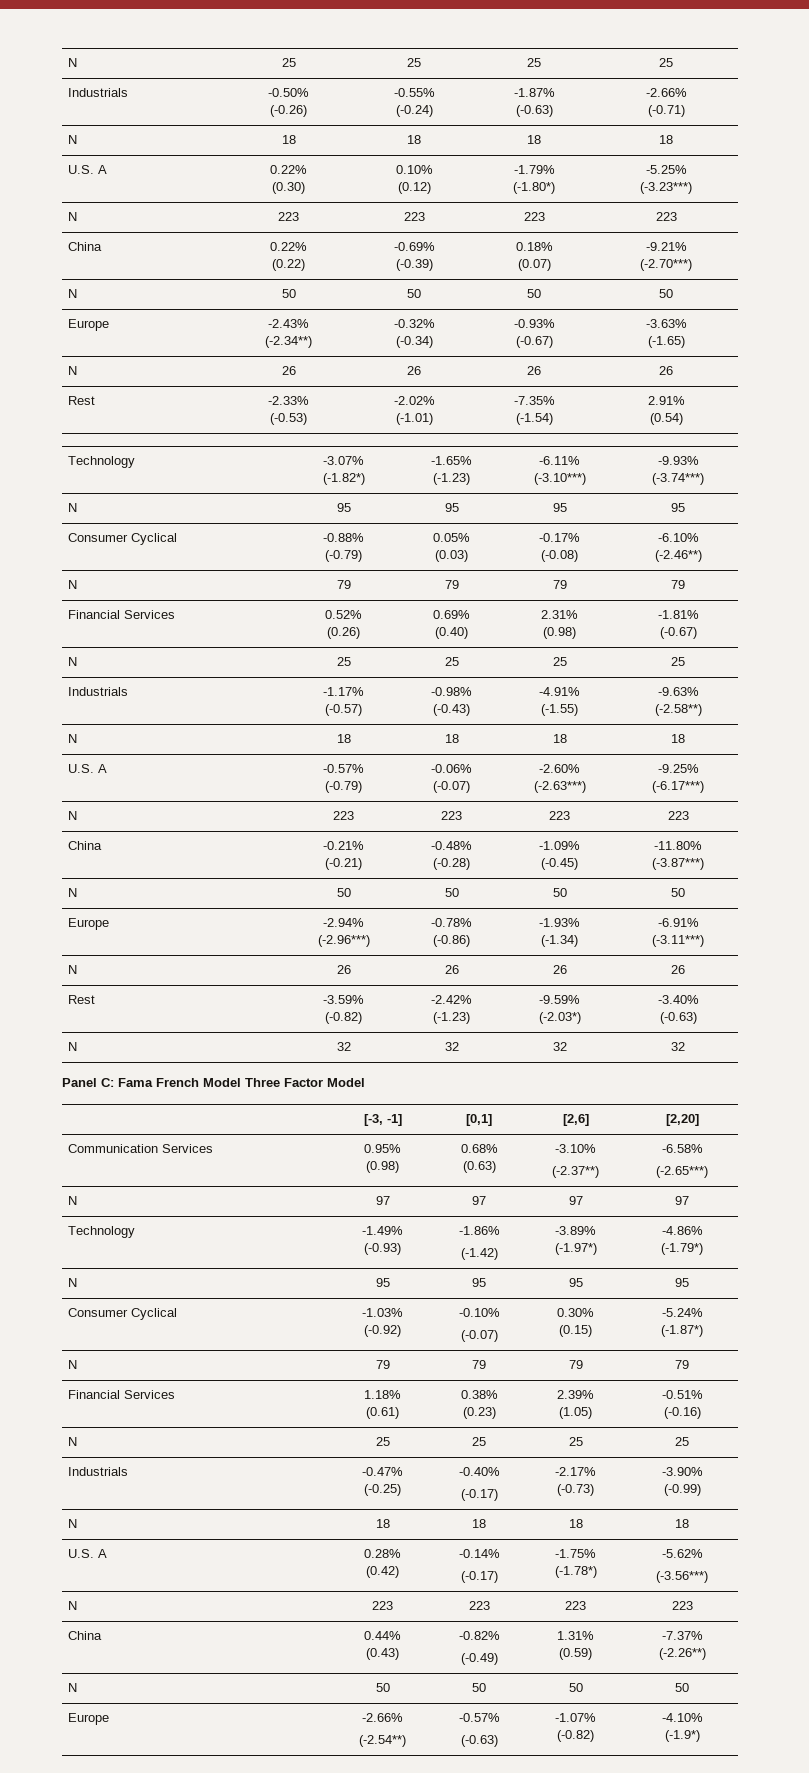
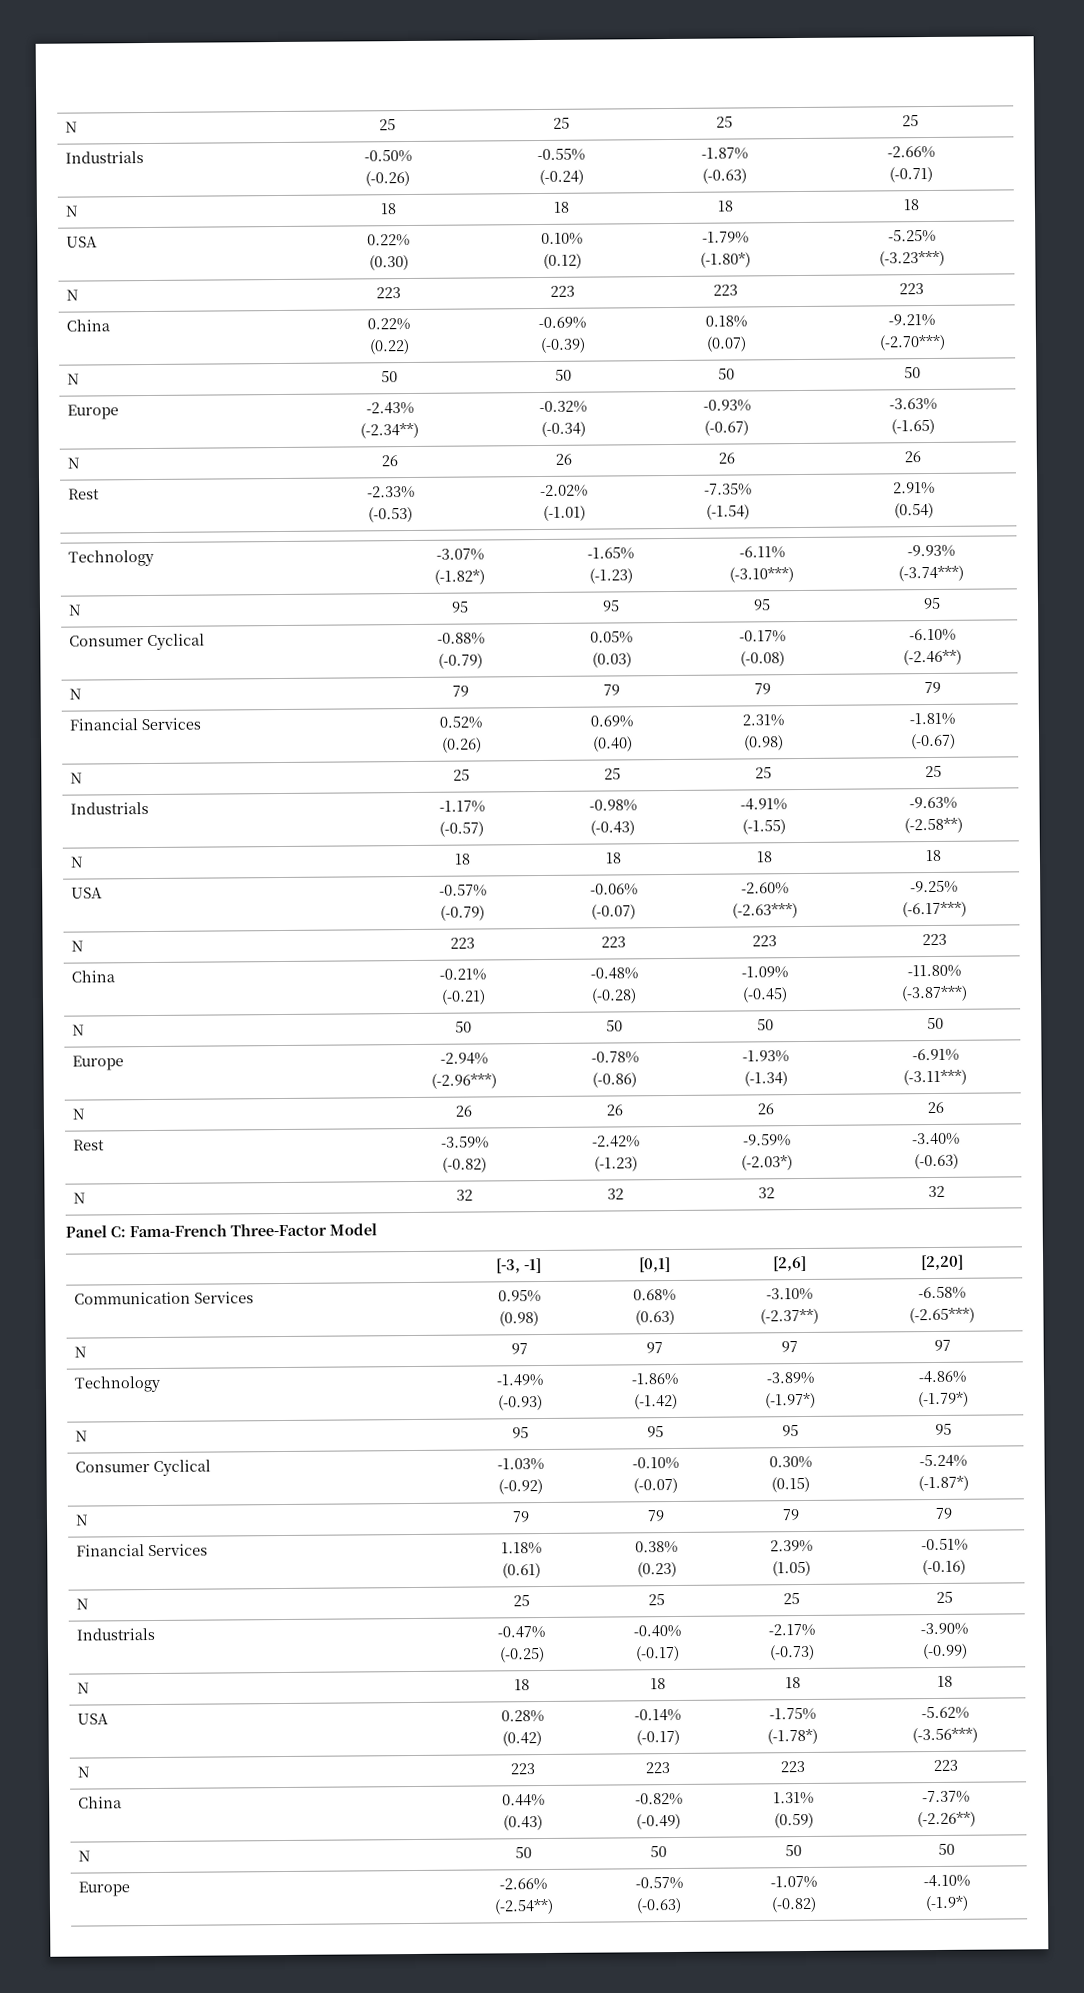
- U.S. A | 0.22%
+ USA | 0.22%
- U.S. A | -0.57%
+ USA | -0.57%
- Panel C: Fama French Model Three Factor Model
+ Panel C: Fama-French Three-Factor Model
- U.S. A | 0.28%
+ USA | 0.28%

